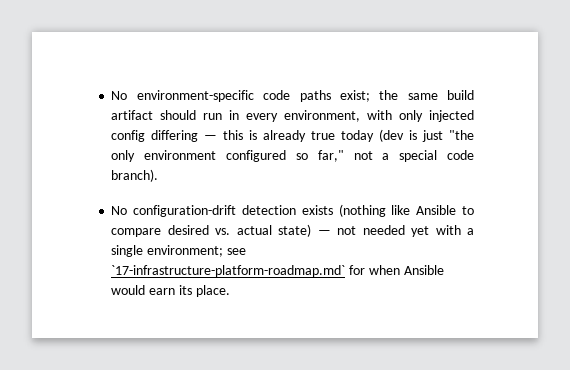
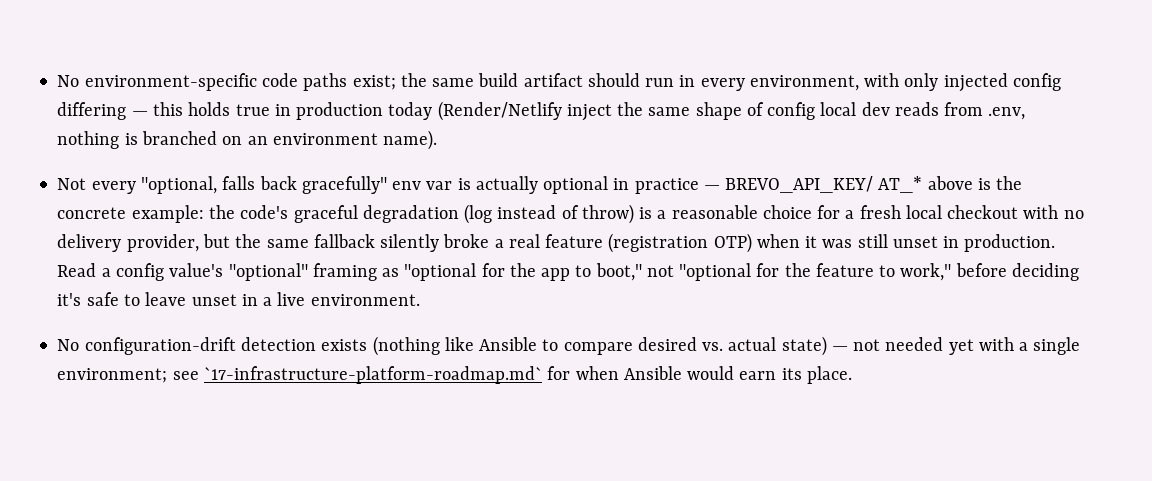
- No environment-specific code paths exist; the same build artifact should run in every environment, with only injected config differing — this is already true today (dev is just "the only environment configured so far," not a special code branch).
+ No environment-specific code paths exist; the same build artifact should run in every environment, with only injected config differing — this holds true in production today (Render/Netlify inject the same shape of config local dev reads from .env, nothing is branched on an environment name).
+ Not every "optional, falls back gracefully" env var is actually optional in practice — BREVO_API_KEY/ AT_* above is the concrete example: the code's graceful degradation (log instead of throw) is a reasonable choice for a fresh local checkout with no delivery provider, but the same fallback silently broke a real feature (registration OTP) when it was still unset in production. Read a config value's "optional" framing as "optional for the app to boot," not "optional for the feature to work," before deciding it's safe to leave unset in a live environment.

